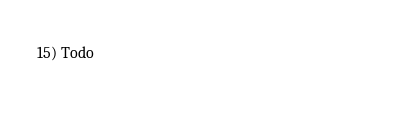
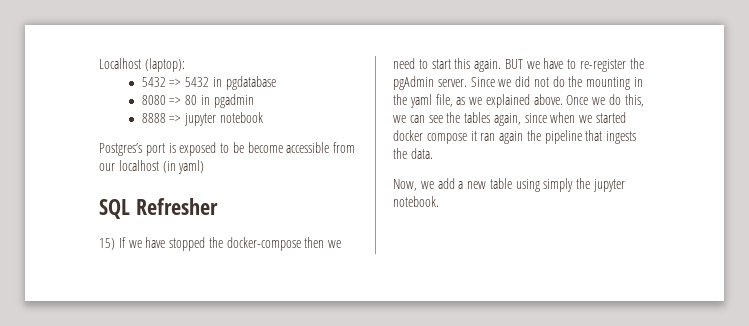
- 15) Todo
+ Localhost (laptop):
+ 5432 => 5432 in pgdatabase
+ 8080 => 80 in pgadmin
+ 8888 => jupyter notebook
+ Postgres’s port is exposed to be become accessible from our localhost (in yaml)
+ SQL Refresher
+ 15) If we have stopped the docker-compose then we need to start this again. BUT we have to re-register the pgAdmin server. Since we did not do the mounting in the yaml file, as we explained above. Once we do this, we can see the tables again, since when we started docker compose it ran again the pipeline that ingests the data.
+ Now, we add a new table using simply the jupyter notebook.

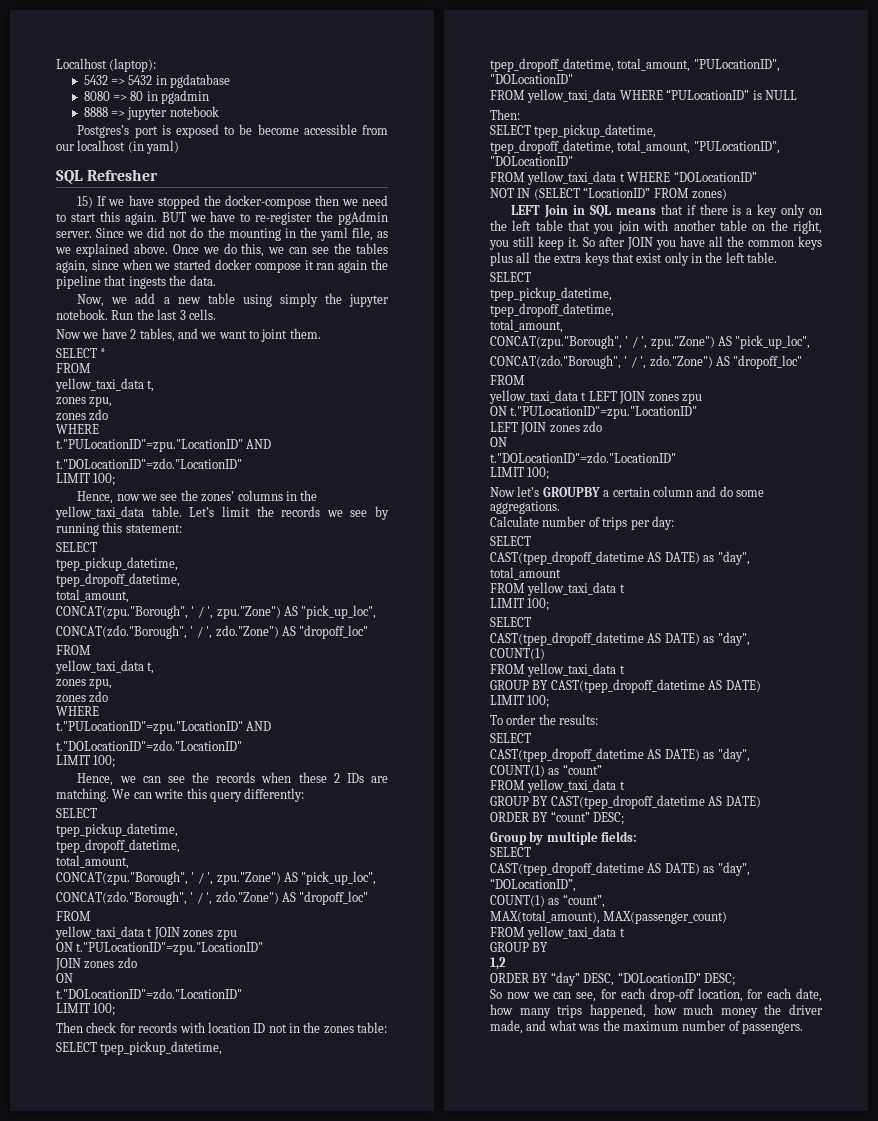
+ Run the last 3 cells.
+ Now we have 2 tables, and we want to joint them.
+ SELECT *
+ FROM
+ yellow_taxi_data t,
+ zones zpu,
+ zones zdo
+ WHERE
+ t."PULocationID"=zpu."LocationID" AND
+ t."DOLocationID"=zdo."LocationID"
+ LIMIT 100;
+ Hence, now we see the zones’ columns in the yellow_taxi_data table. Let’s limit the records we see by running this statement:
+ SELECT
+ tpep_pickup_datetime,
+ tpep_dropoff_datetime,
+ total_amount,
+ CONCAT(zpu."Borough", ' / ', zpu."Zone") AS "pick_up_loc",
+ CONCAT(zdo."Borough", ' / ', zdo."Zone") AS "dropoff_loc"
+ FROM
+ yellow_taxi_data t,
+ zones zpu,
+ zones zdo
+ WHERE
+ t."PULocationID"=zpu."LocationID" AND
+ t."DOLocationID"=zdo."LocationID"
+ LIMIT 100;
+ Hence, we can see the records when these 2 IDs are matching. We can write this query differently:
+ SELECT
+ tpep_pickup_datetime,
+ tpep_dropoff_datetime,
+ total_amount,
+ CONCAT(zpu."Borough", ' / ', zpu."Zone") AS "pick_up_loc",
+ CONCAT(zdo."Borough", ' / ', zdo."Zone") AS "dropoff_loc"
+ FROM
+ yellow_taxi_data t JOIN zones zpu
+ ON t."PULocationID"=zpu."LocationID"
+ JOIN zones zdo
+ ON
+ t."DOLocationID"=zdo."LocationID"
+ LIMIT 100;
+ Then check for records with location ID not in the zones table:
+ SELECT tpep_pickup_datetime,
+ tpep_dropoff_datetime, total_amount, "PULocationID", "DOLocationID"
+ FROM yellow_taxi_data WHERE “PULocationID” is NULL
+ Then:
+ SELECT tpep_pickup_datetime,
+ tpep_dropoff_datetime, total_amount, "PULocationID", "DOLocationID"
+ FROM yellow_taxi_data t WHERE “DOLocationID”
+ NOT IN (SELECT “LocationID” FROM zones)
+ LEFT Join in SQL means that if there is a key only on the left table that you join with another table on the right, you still keep it. So after JOIN you have all the common keys plus all the extra keys that exist only in the left table.
+ SELECT
+ tpep_pickup_datetime,
+ tpep_dropoff_datetime,
+ total_amount,
+ CONCAT(zpu."Borough", ' / ', zpu."Zone") AS "pick_up_loc",
+ CONCAT(zdo."Borough", ' / ', zdo."Zone") AS "dropoff_loc"
+ FROM
+ yellow_taxi_data t LEFT JOIN zones zpu
+ ON t."PULocationID"=zpu."LocationID"
+ LEFT JOIN zones zdo
+ ON
+ t."DOLocationID"=zdo."LocationID"
+ LIMIT 100;
+ Now let’s GROUPBY a certain column and do some aggregations.
+ Calculate number of trips per day:
+ SELECT
+ CAST(tpep_dropoff_datetime AS DATE) as "day", total_amount
+ FROM yellow_taxi_data t
+ LIMIT 100;
+ SELECT
+ CAST(tpep_dropoff_datetime AS DATE) as "day",
+ COUNT(1)
+ FROM yellow_taxi_data t
+ GROUP BY CAST(tpep_dropoff_datetime AS DATE)
+ LIMIT 100;
+ To order the results:
+ SELECT
+ CAST(tpep_dropoff_datetime AS DATE) as "day",
+ COUNT(1) as “count”
+ FROM yellow_taxi_data t
+ GROUP BY CAST(tpep_dropoff_datetime AS DATE)
+ ORDER BY “count” DESC;
+ Group by multiple fields:
+ SELECT
+ CAST(tpep_dropoff_datetime AS DATE) as "day", “DOLocationID”,
+ COUNT(1) as “count”,
+ MAX(total_amount), MAX(passenger_count)
+ FROM yellow_taxi_data t
+ GROUP BY
+ 1,2
+ ORDER BY “day” DESC, “DOLocationID” DESC;
+ So now we can see, for each drop-off location, for each date, how many trips happened, how much money the driver made, and what was the maximum number of passengers.

